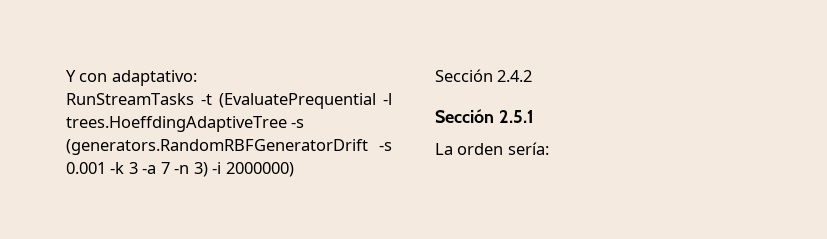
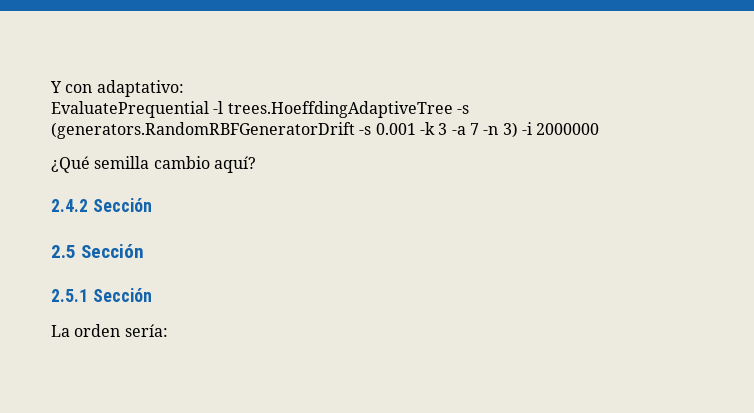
- RunStreamTasks -t (EvaluatePrequential -l trees.HoeffdingAdaptiveTree -s (generators.RandomRBFGeneratorDrift -s 0.001 -k 3 -a 7 -n 3) -i 2000000)
- Sección 2.4.2
- Sección 2.5.1
+ EvaluatePrequential -l trees.HoeffdingAdaptiveTree -s (generators.RandomRBFGeneratorDrift -s 0.001 -k 3 -a 7 -n 3) -i 2000000
+ ¿Qué semilla cambio aquí?
+ 2.4.2 Sección
+ 2.5 Sección
+ 2.5.1 Sección

